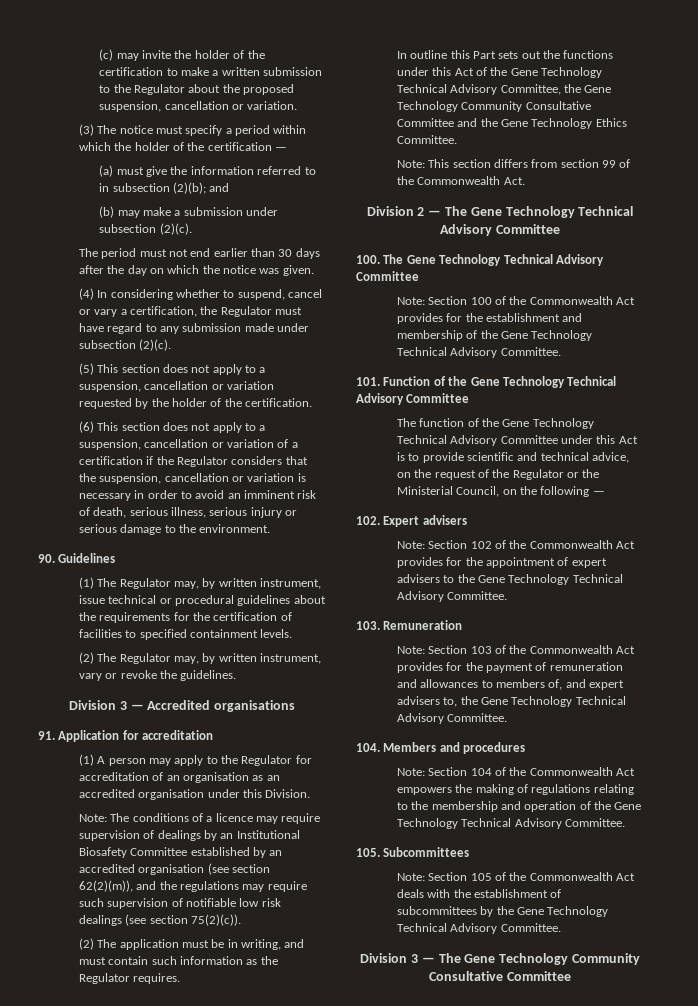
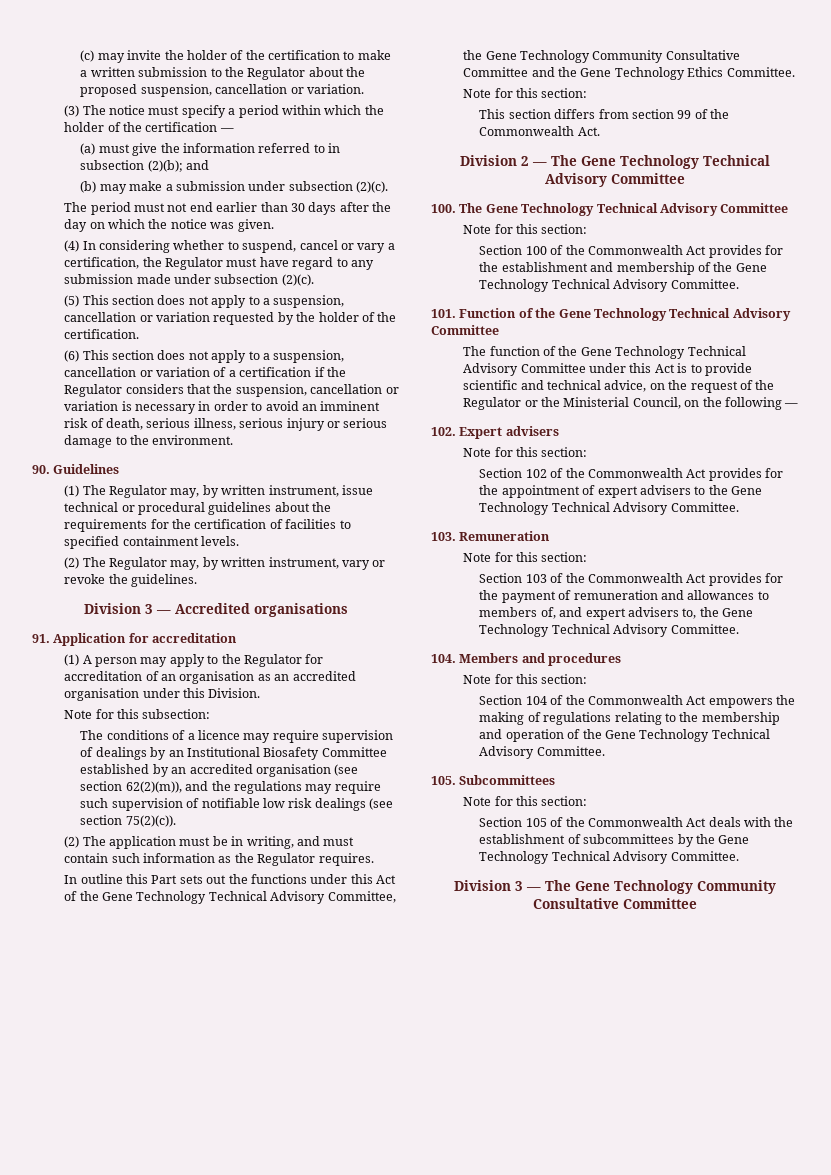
- Note: The conditions of a licence may require supervision of dealings by an Institutional Biosafety Committee established by an accredited organisation (see section 62(2)(m)), and the regulations may require such supervision of notifiable low risk dealings (see section 75(2)(c)).
+ Note for this subsection:
+ The conditions of a licence may require supervision of dealings by an Institutional Biosafety Committee established by an accredited organisation (see section 62(2)(m)), and the regulations may require such supervision of notifiable low risk dealings (see section 75(2)(c)).
  In outline this Part sets out the functions under this Act of the Gene Technology Technical Advisory Committee, the Gene Technology Community Consultative Committee and the Gene Technology Ethics Committee.
- Note: This section differs from section 99 of the Commonwealth Act.
+ Note for this section:
+ This section differs from section 99 of the Commonwealth Act.
  100. The Gene Technology Technical Advisory Committee
- Note: Section 100 of the Commonwealth Act provides for the establishment and membership of the Gene Technology Technical Advisory Committee.
+ Note for this section:
+ Section 100 of the Commonwealth Act provides for the establishment and membership of the Gene Technology Technical Advisory Committee.
  102. Expert advisers
- Note: Section 102 of the Commonwealth Act provides for the appointment of expert advisers to the Gene Technology Technical Advisory Committee.
+ Note for this section:
+ Section 102 of the Commonwealth Act provides for the appointment of expert advisers to the Gene Technology Technical Advisory Committee.
  103. Remuneration
- Note: Section 103 of the Commonwealth Act provides for the payment of remuneration and allowances to members of, and expert advisers to, the Gene Technology Technical Advisory Committee.
+ Note for this section:
+ Section 103 of the Commonwealth Act provides for the payment of remuneration and allowances to members of, and expert advisers to, the Gene Technology Technical Advisory Committee.
  104. Members and procedures
- Note: Section 104 of the Commonwealth Act empowers the making of regulations relating to the membership and operation of the Gene Technology Technical Advisory Committee.
+ Note for this section:
+ Section 104 of the Commonwealth Act empowers the making of regulations relating to the membership and operation of the Gene Technology Technical Advisory Committee.
  105. Subcommittees
- Note: Section 105 of the Commonwealth Act deals with the establishment of subcommittees by the Gene Technology Technical Advisory Committee.
+ Note for this section:
+ Section 105 of the Commonwealth Act deals with the establishment of subcommittees by the Gene Technology Technical Advisory Committee.

